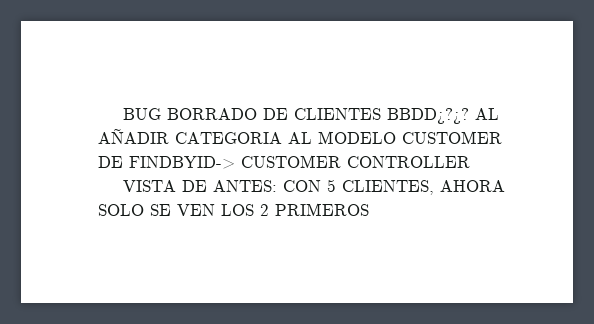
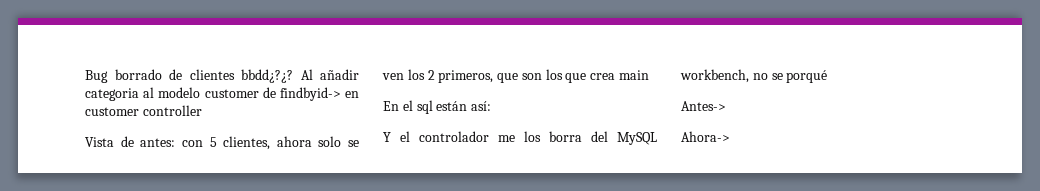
- BUG BORRADO DE CLIENTES BBDD¿?¿? AL AÑADIR CATEGORIA AL MODELO CUSTOMER DE FINDBYID-> CUSTOMER CONTROLLER
- VISTA DE ANTES: CON 5 CLIENTES, AHORA SOLO SE VEN LOS 2 PRIMEROS
+ Bug borrado de clientes bbdd¿?¿? Al añadir categoria al modelo customer de findbyid-> en customer controller
+ Vista de antes: con 5 clientes, ahora solo se ven los 2 primeros, que son los que crea main
+ En el sql están así:
+ Y el controlador me los borra del MySQL workbench, no se porqué
+ Antes->
+ Ahora->

